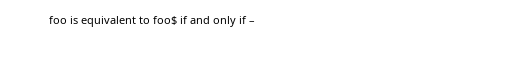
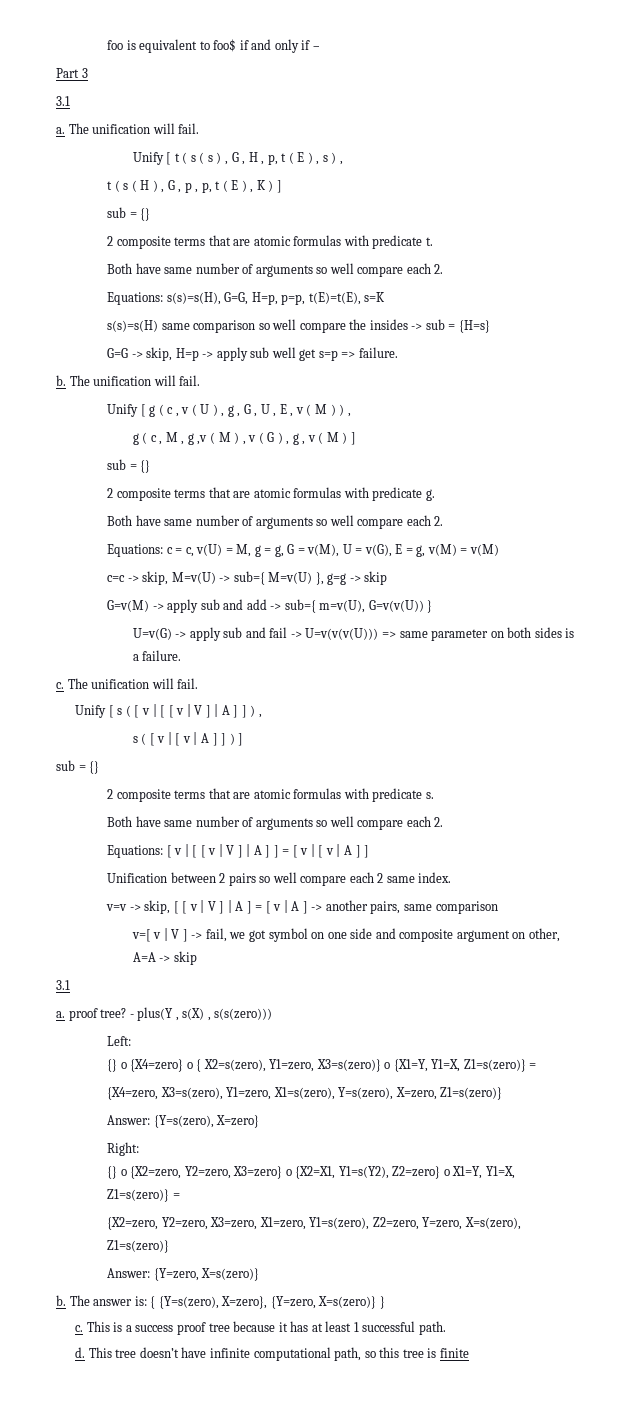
+ Part 3
+ 3.1
+ a. The unification will fail.
+ Unify [ t ( s ( s ) , G , H , p, t ( E ) , s ) ,
+ t ( s ( H ) , G , p , p, t ( E ) , K ) ]
+ sub = {}
+ 2 composite terms that are atomic formulas with predicate t.
+ Both have same number of arguments so well compare each 2.
+ Equations: s(s)=s(H), G=G, H=p, p=p, t(E)=t(E), s=K
+ s(s)=s(H) same comparison so well compare the insides -> sub = {H=s}
+ G=G -> skip, H=p -> apply sub well get s=p => failure.
+ b. The unification will fail.
+ Unify [ g ( c , v ( U ) , g , G , U , E , v ( M ) ) ,
+ g ( c , M , g ,v ( M ) , v ( G ) , g , v ( M ) ]
+ sub = {}
+ 2 composite terms that are atomic formulas with predicate g.
+ Both have same number of arguments so well compare each 2.
+ Equations: c = c, v(U) = M, g = g, G = v(M), U = v(G), E = g, v(M) = v(M)
+ c=c -> skip, M=v(U) -> sub={ M=v(U) }, g=g -> skip
+ G=v(M) -> apply sub and add -> sub={ m=v(U), G=v(v(U)) }
+ U=v(G) -> apply sub and fail -> U=v(v(v(U))) => same parameter on both sides is a failure.
+ c. The unification will fail.
+ Unify [ s ( [ v | [ [ v | V ] | A ] ] ) ,
+ s ( [ v | [ v | A ] ] ) ]
+ sub = {}
+ 2 composite terms that are atomic formulas with predicate s.
+ Both have same number of arguments so well compare each 2.
+ Equations: [ v | [ [ v | V ] | A ] ] = [ v | [ v | A ] ]
+ Unification between 2 pairs so well compare each 2 same index.
+ v=v -> skip, [ [ v | V ] | A ] = [ v | A ] -> another pairs, same comparison
+ v=[ v | V ] -> fail, we got symbol on one side and composite argument on other, A=A -> skip
+ 3.1
+ a. proof tree? - plus(Y , s(X) , s(s(zero)))
+ Left:
+ {} o {X4=zero} o { X2=s(zero), Y1=zero, X3=s(zero)} o {X1=Y, Y1=X, Z1=s(zero)} =
+ {X4=zero, X3=s(zero), Y1=zero, X1=s(zero), Y=s(zero), X=zero, Z1=s(zero)}
+ Answer: {Y=s(zero), X=zero}
+ Right:
+ {} o {X2=zero, Y2=zero, X3=zero} o {X2=X1, Y1=s(Y2), Z2=zero} o X1=Y, Y1=X, Z1=s(zero)} =
+ {X2=zero, Y2=zero, X3=zero, X1=zero, Y1=s(zero), Z2=zero, Y=zero, X=s(zero), Z1=s(zero)}
+ Answer: {Y=zero, X=s(zero)}
+ b. The answer is: { {Y=s(zero), X=zero}, {Y=zero, X=s(zero)} }
+ c. This is a success proof tree because it has at least 1 successful path.
+ d. This tree doesn’t have infinite computational path, so this tree is finite

